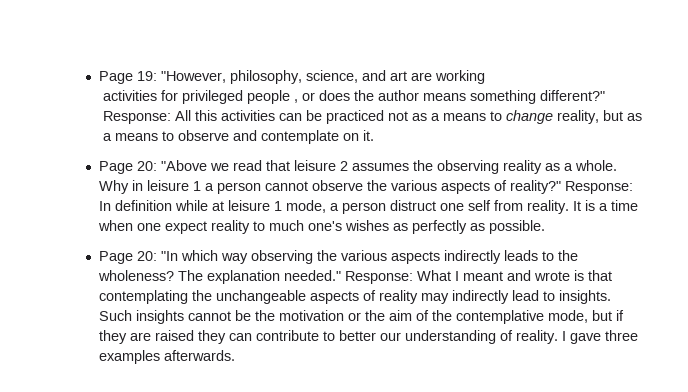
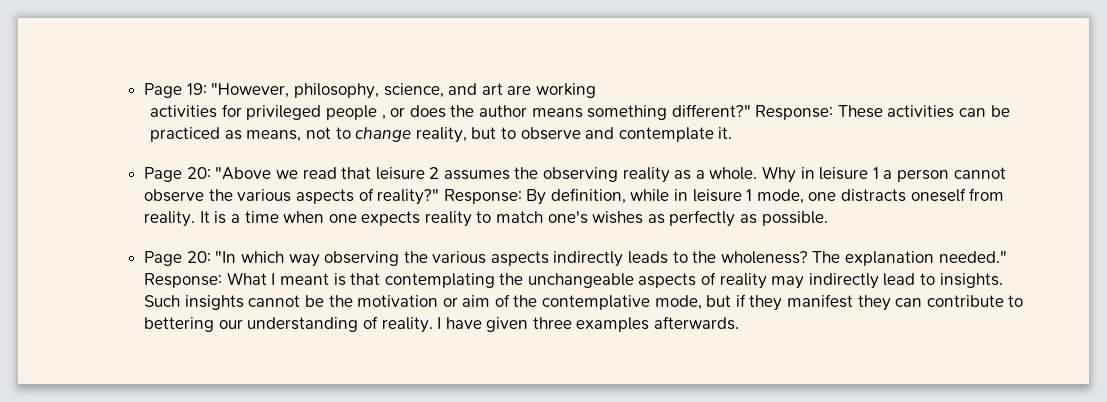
- Response: All this activities can be practiced not as a means to change reality, but as a means to observe and contemplate on it.
+ Response: These activities can be practiced as means, not to change reality, but to observe and contemplate it.
- Response: In definition while at leisure 1 mode, a person distruct one self from reality.
+ Response: By definition, while in leisure 1 mode, one distracts oneself from reality.
- It is a time when one expect reality to much one's wishes as perfectly as possible.
+ It is a time when one expects reality to match one's wishes as perfectly as possible.
- Response: What I meant and wrote is that contemplating the unchangeable aspects of reality may indirectly lead to insights.
+ Response: What I meant is that contemplating the unchangeable aspects of reality may indirectly lead to insights.
- Such insights cannot be the motivation or the aim of the contemplative mode, but if they are raised they can contribute to better our understanding of reality.
+ Such insights cannot be the motivation or aim of the contemplative mode, but if they manifest they can contribute to bettering our understanding of reality.
- I gave three examples afterwards.
+ I have given three examples afterwards.

